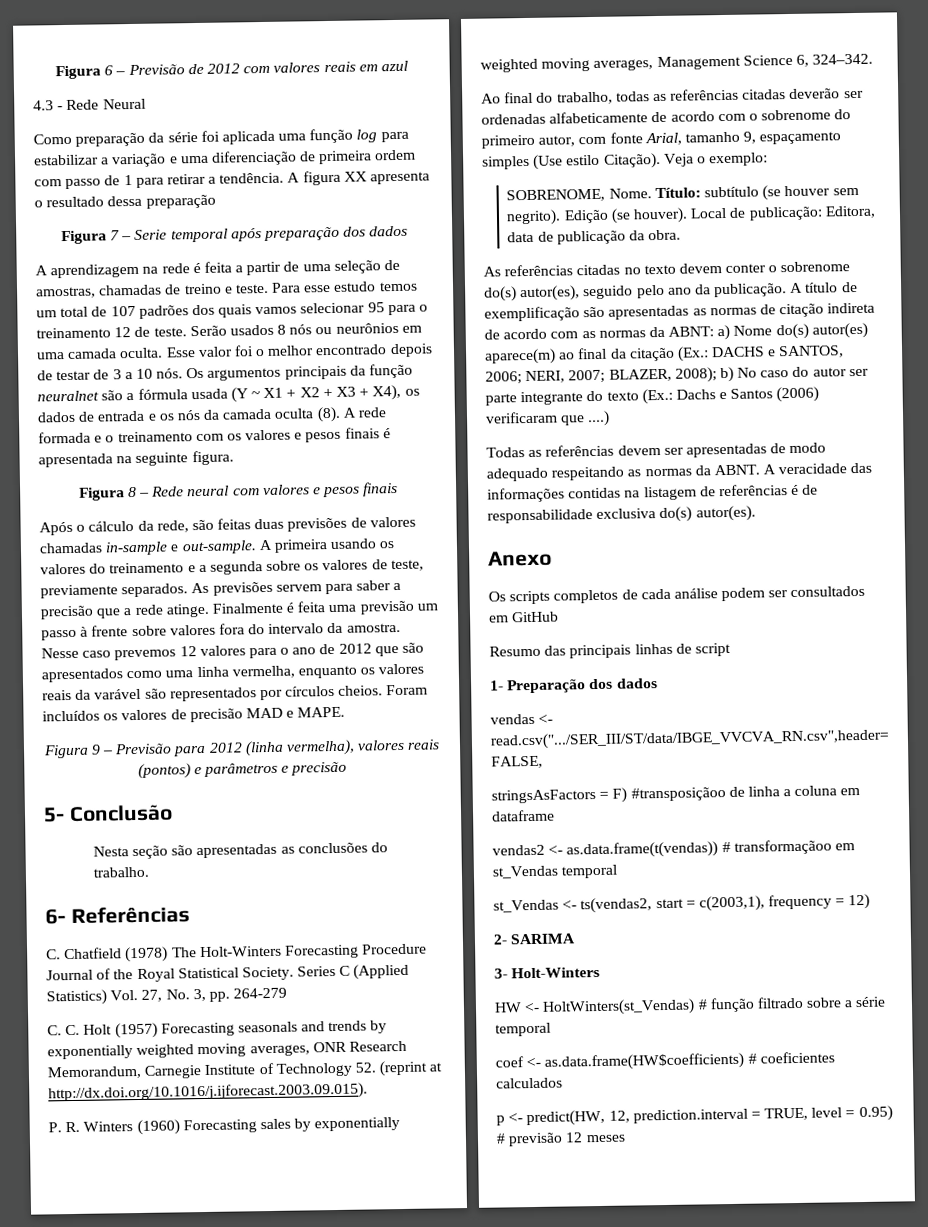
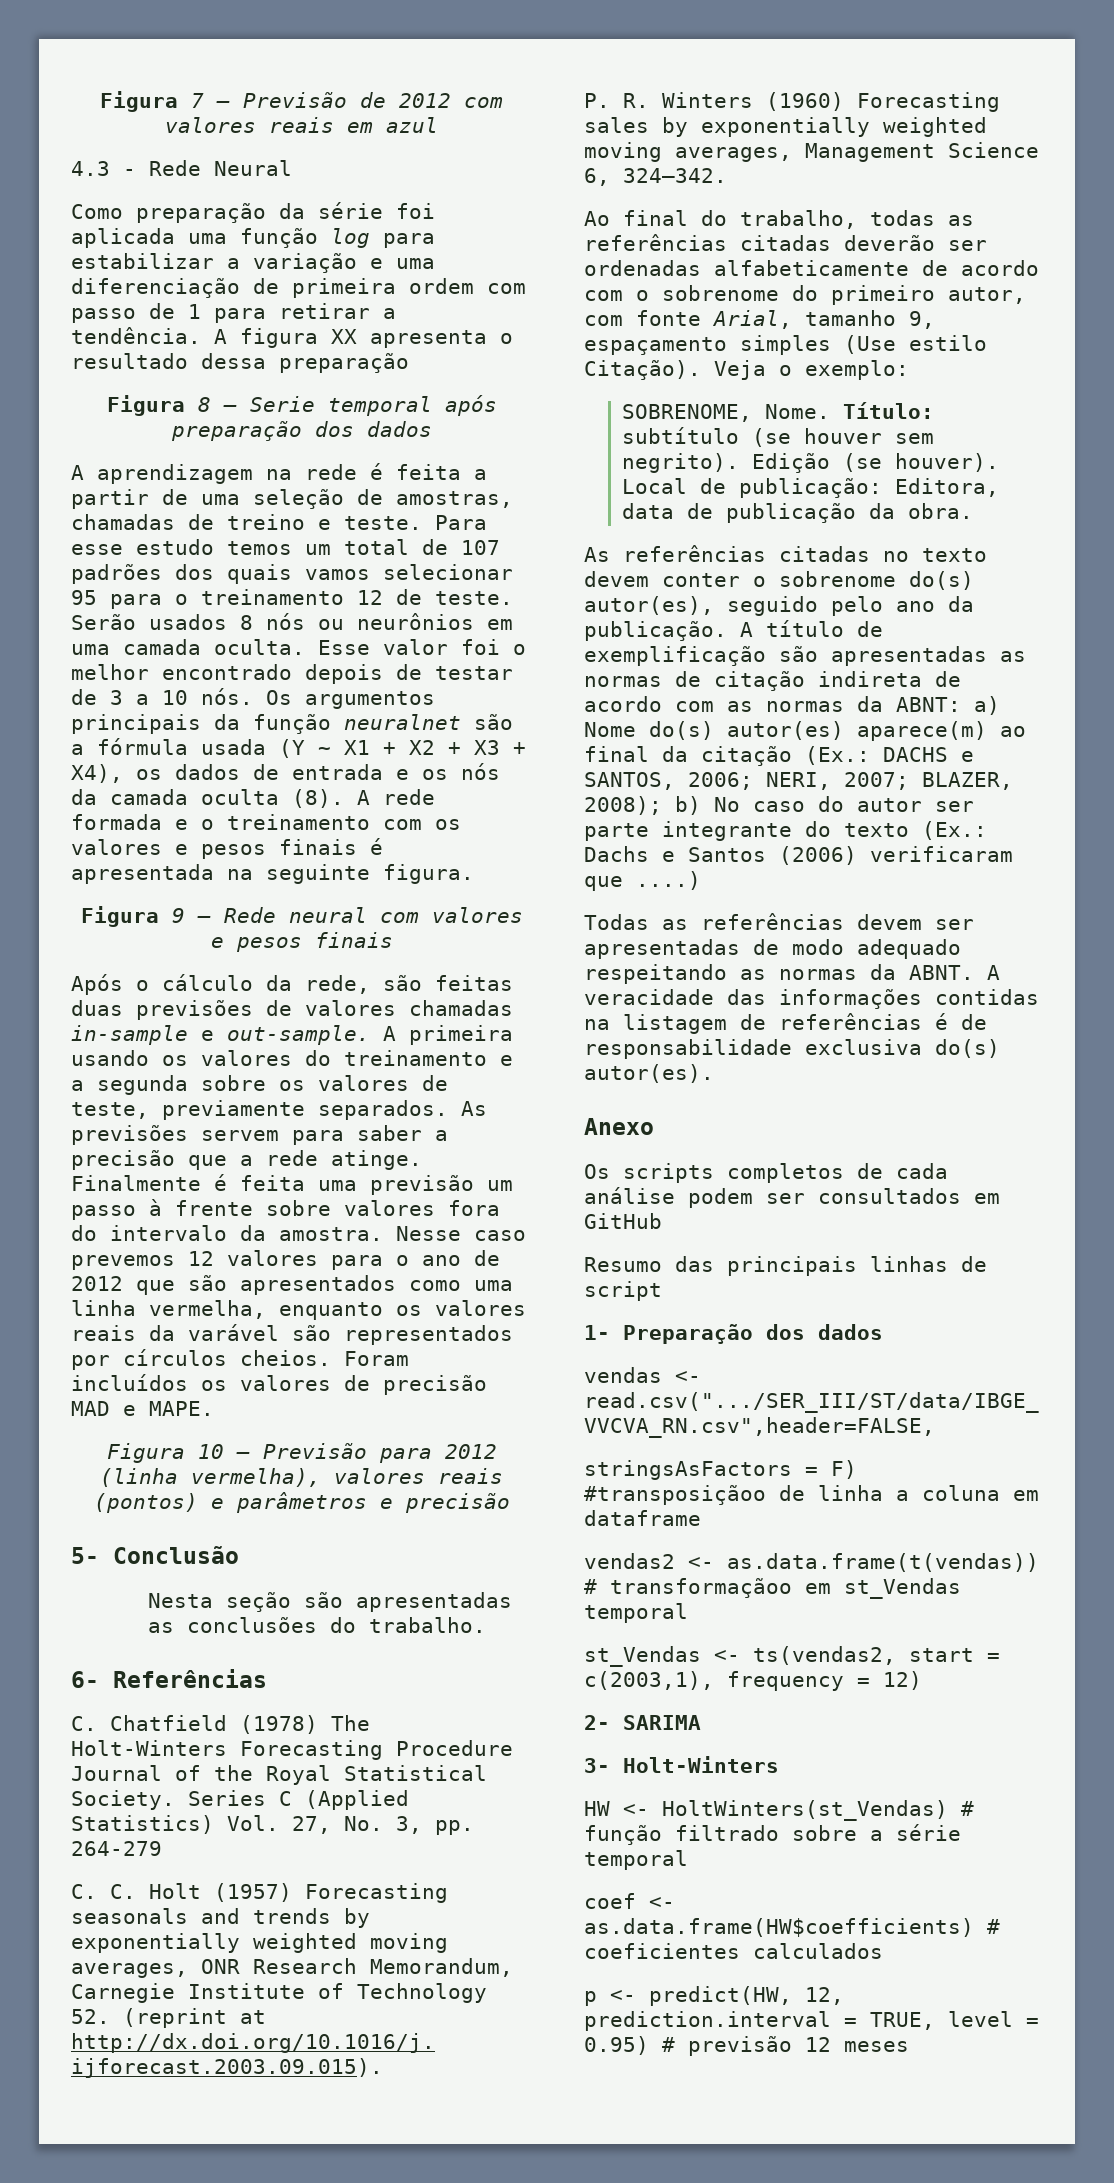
- Figura 6 – Previsão de 2012 com valores reais em azul
+ Figura 7 – Previsão de 2012 com valores reais em azul
- Figura 7 – Serie temporal após preparação dos dados
+ Figura 8 – Serie temporal após preparação dos dados
- Figura 8 – Rede neural com valores e pesos finais
+ Figura 9 – Rede neural com valores e pesos finais
- Figura 9 – Previsão para 2012 (linha vermelha), valores reais (pontos) e parâmetros e precisão
+ Figura 10 – Previsão para 2012 (linha vermelha), valores reais (pontos) e parâmetros e precisão

